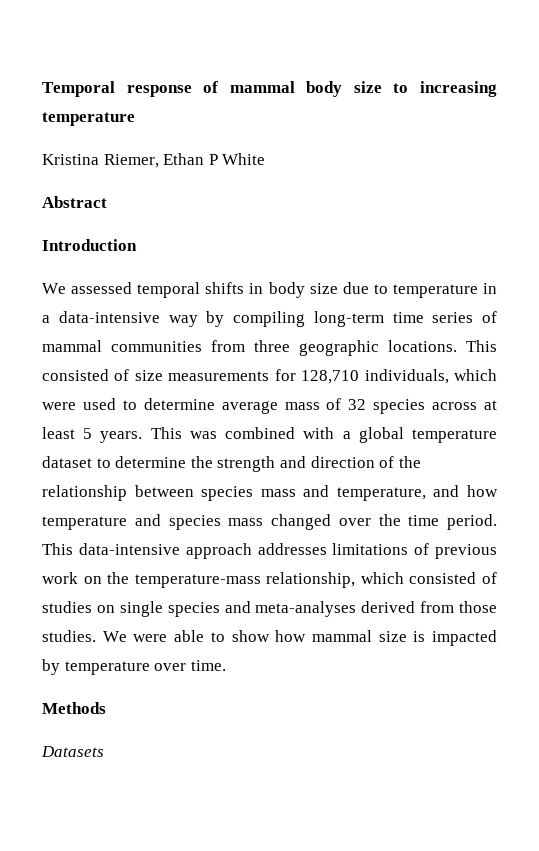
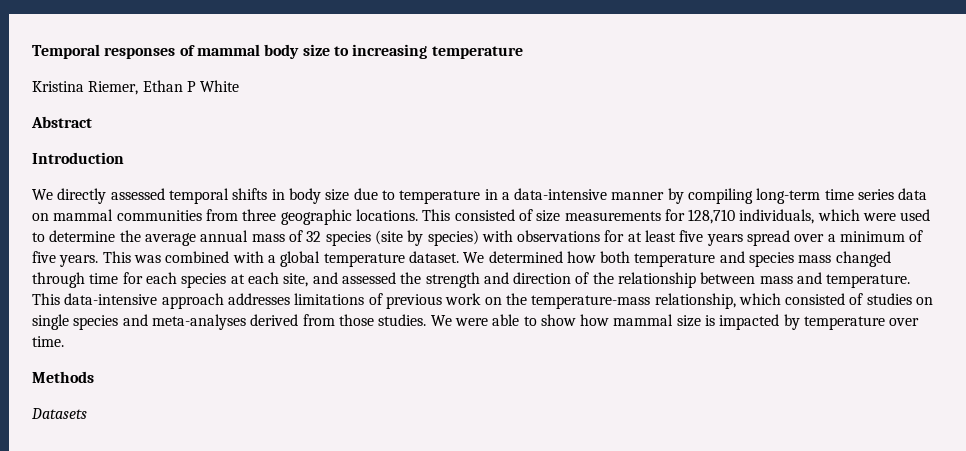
- Temporal response of mammal body size to increasing temperature
+ Temporal responses of mammal body size to increasing temperature
- We assessed temporal shifts in body size due to temperature in a data-intensive way by compiling long-term time series of mammal communities from three geographic locations.
+ We directly assessed temporal shifts in body size due to temperature in a data-intensive manner by compiling long-term time series data on mammal communities from three geographic locations.
- This consisted of size measurements for 128,710 individuals, which were used to determine average mass of 32 species across at least 5 years.
+ This consisted of size measurements for 128,710 individuals, which were used to determine the average annual mass of 32 species (site by species) with observations for at least five years spread over a minimum of five years.
- This was combined with a global temperature dataset to determine the strength and direction of the relationship between species mass and temperature, and how temperature and species mass changed over the time period.
+ This was combined with a global temperature dataset. We determined how both temperature and species mass changed through time for each species at each site, and assessed the strength and direction of the relationship between mass and temperature.

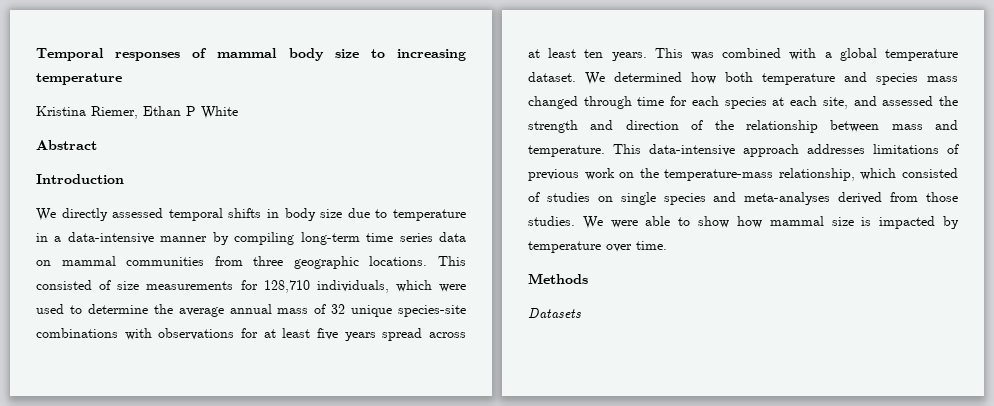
- This consisted of size measurements for 128,710 individuals, which were used to determine the average annual mass of 32 species (site by species) with observations for at least five years spread over a minimum of five years.
+ This consisted of size measurements for 128,710 individuals, which were used to determine the average annual mass of 32 unique species-site combinations with observations for at least five years spread across at least ten years.

